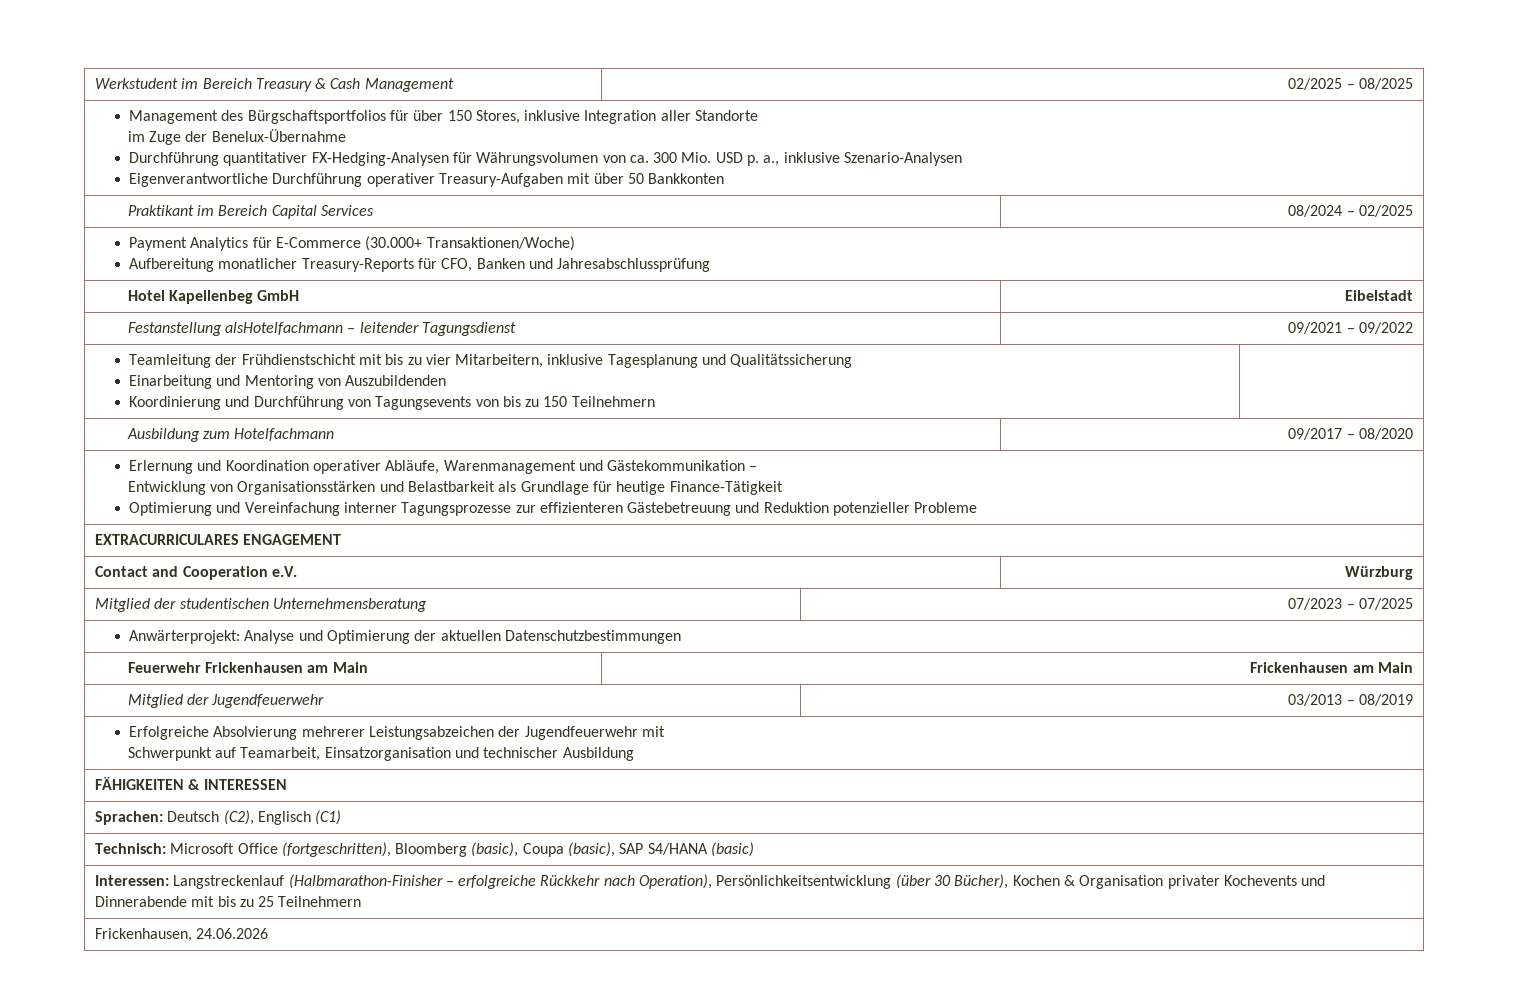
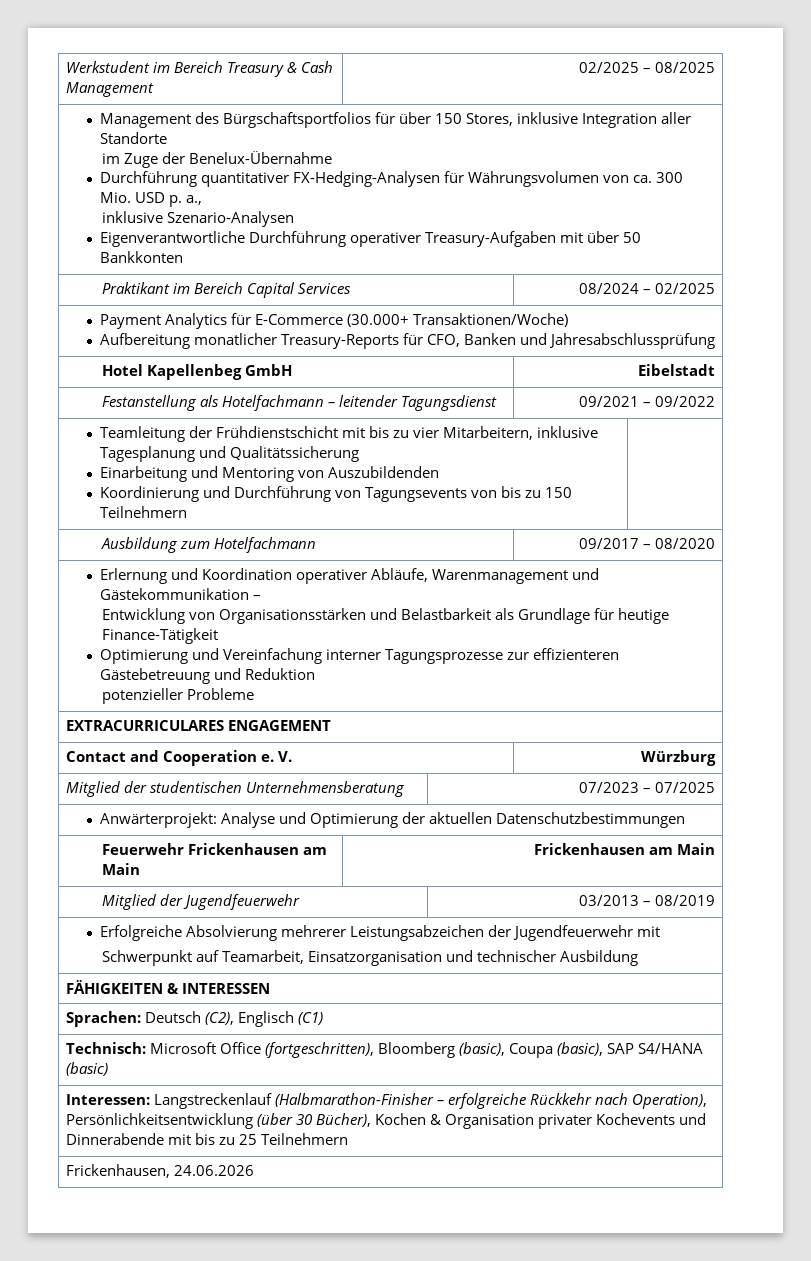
  Management des Bürgschaftsportfolios für über 150 Stores, inklusive Integration aller Standorte
  im Zuge der Benelux-Übernahme
- Durchführung quantitativer FX-Hedging-Analysen für Währungsvolumen von ca. 300 Mio. USD p. a., inklusive Szenario-Analysen
+ Durchführung quantitativer FX-Hedging-Analysen für Währungsvolumen von ca. 300 Mio. USD p. a.,
+ inklusive Szenario-Analysen
- Festanstellung alsHotelfachmann – leitender Tagungsdienst | 09/2021 – 09/2022
+ Festanstellung als Hotelfachmann – leitender Tagungsdienst | 09/2021 – 09/2022
  Erlernung und Koordination operativer Abläufe, Warenmanagement und Gästekommunikation –
  Entwicklung von Organisationsstärken und Belastbarkeit als Grundlage für heutige Finance-Tätigkeit
- Optimierung und Vereinfachung interner Tagungsprozesse zur effizienteren Gästebetreuung und Reduktion potenzieller Probleme
+ Optimierung und Vereinfachung interner Tagungsprozesse zur effizienteren Gästebetreuung und Reduktion
+ potenzieller Probleme
- Contact and Cooperation e.V. | Würzburg
+ Contact and Cooperation e. V. | Würzburg

